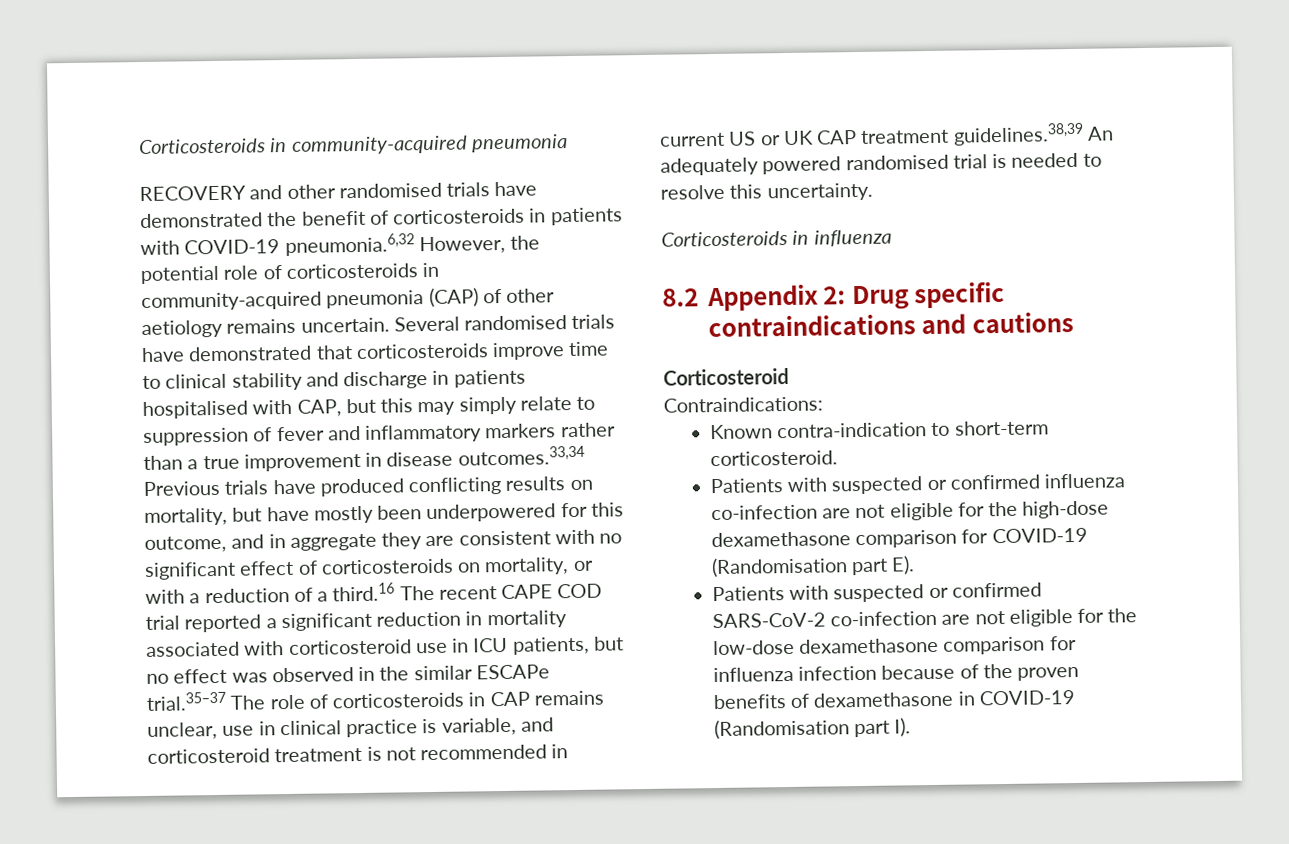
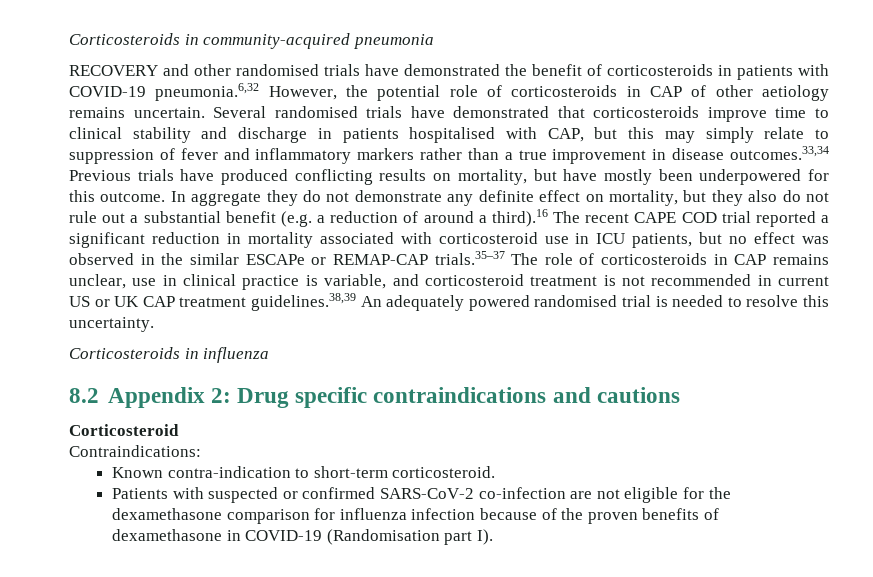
- RECOVERY and other randomised trials have demonstrated the benefit of corticosteroids in patients with COVID-19 pneumonia.6,32 However, the potential role of corticosteroids in community-acquired pneumonia (CAP) of other aetiology remains uncertain.
+ RECOVERY and other randomised trials have demonstrated the benefit of corticosteroids in patients with COVID-19 pneumonia.6,32 However, the potential role of corticosteroids in CAP of other aetiology remains uncertain.
- Several randomised trials have demonstrated that corticosteroids improve time to clinical stability and discharge in patients hospitalised with CAP, but this may simply relate to suppression of fever and inflammatory markers rather than a true improvement in disease outcomes.33,34 Previous trials have produced conflicting results on mortality, but have mostly been underpowered for this outcome, and in aggregate they are consistent with no significant effect of corticosteroids on mortality, or with a reduction of a third.16 The recent CAPE COD trial reported a significant reduction in mortality associated with corticosteroid use in ICU patients, but no effect was observed in the similar ESCAPe trial.35–37 The role of corticosteroids in CAP remains unclear, use in clinical practice is variable, and corticosteroid treatment is not recommended in current US or UK CAP treatment guidelines.38,39 An adequately powered randomised trial is needed to resolve this uncertainty.
+ Several randomised trials have demonstrated that corticosteroids improve time to clinical stability and discharge in patients hospitalised with CAP, but this may simply relate to suppression of fever and inflammatory markers rather than a true improvement in disease outcomes.33,34 Previous trials have produced conflicting results on mortality, but have mostly been underpowered for this outcome. In aggregate they do not demonstrate any definite effect on mortality, but they also do not rule out a substantial benefit (e.g. a reduction of around a third).16 The recent CAPE COD trial reported a significant reduction in mortality associated with corticosteroid use in ICU patients, but no effect was observed in the similar ESCAPe or REMAP-CAP trials.35–37 The role of corticosteroids in CAP remains unclear, use in clinical practice is variable, and corticosteroid treatment is not recommended in current US or UK CAP treatment guidelines.38,39 An adequately powered randomised trial is needed to resolve this uncertainty.
- Patients with suspected or confirmed influenza co-infection are not eligible for the high-dose dexamethasone comparison for COVID-19 (Randomisation part E).
- Patients with suspected or confirmed SARS-CoV-2 co-infection are not eligible for the low-dose dexamethasone comparison for influenza infection because of the proven benefits of dexamethasone in COVID-19 (Randomisation part I).
+ Patients with suspected or confirmed SARS-CoV-2 co-infection are not eligible for the dexamethasone comparison for influenza infection because of the proven benefits of dexamethasone in COVID-19 (Randomisation part I).

